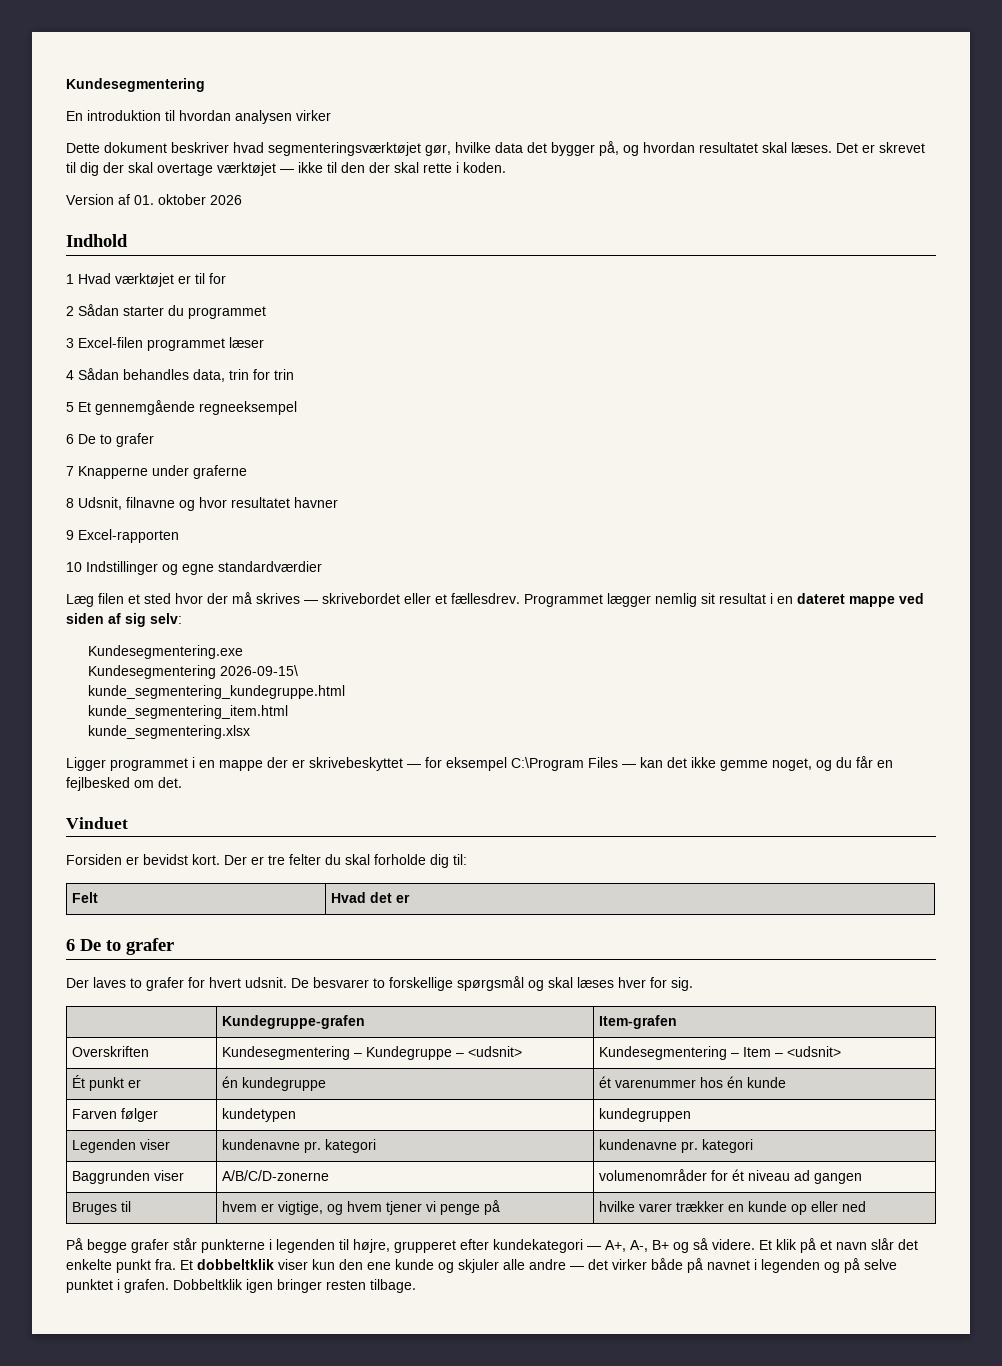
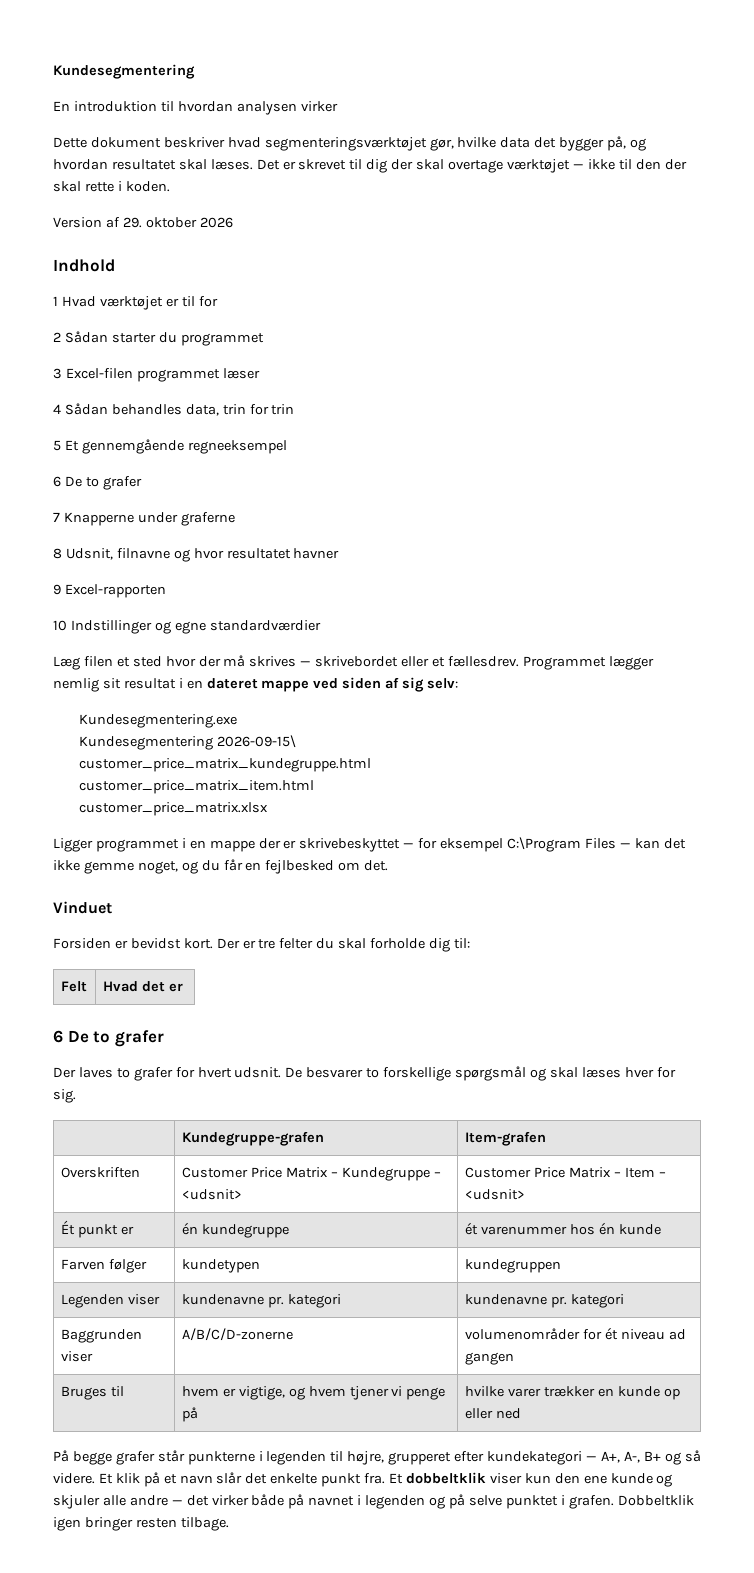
- Version af 01. oktober 2026
+ Version af 29. oktober 2026
- kunde_segmentering_kundegruppe.html
- kunde_segmentering_item.html
- kunde_segmentering.xlsx
+ customer_price_matrix_kundegruppe.html
+ customer_price_matrix_item.html
+ customer_price_matrix.xlsx
- Overskriften | Kundesegmentering – Kundegruppe – <udsnit> | Kundesegmentering – Item – <udsnit>
+ Overskriften | Customer Price Matrix – Kundegruppe – <udsnit> | Customer Price Matrix – Item – <udsnit>

